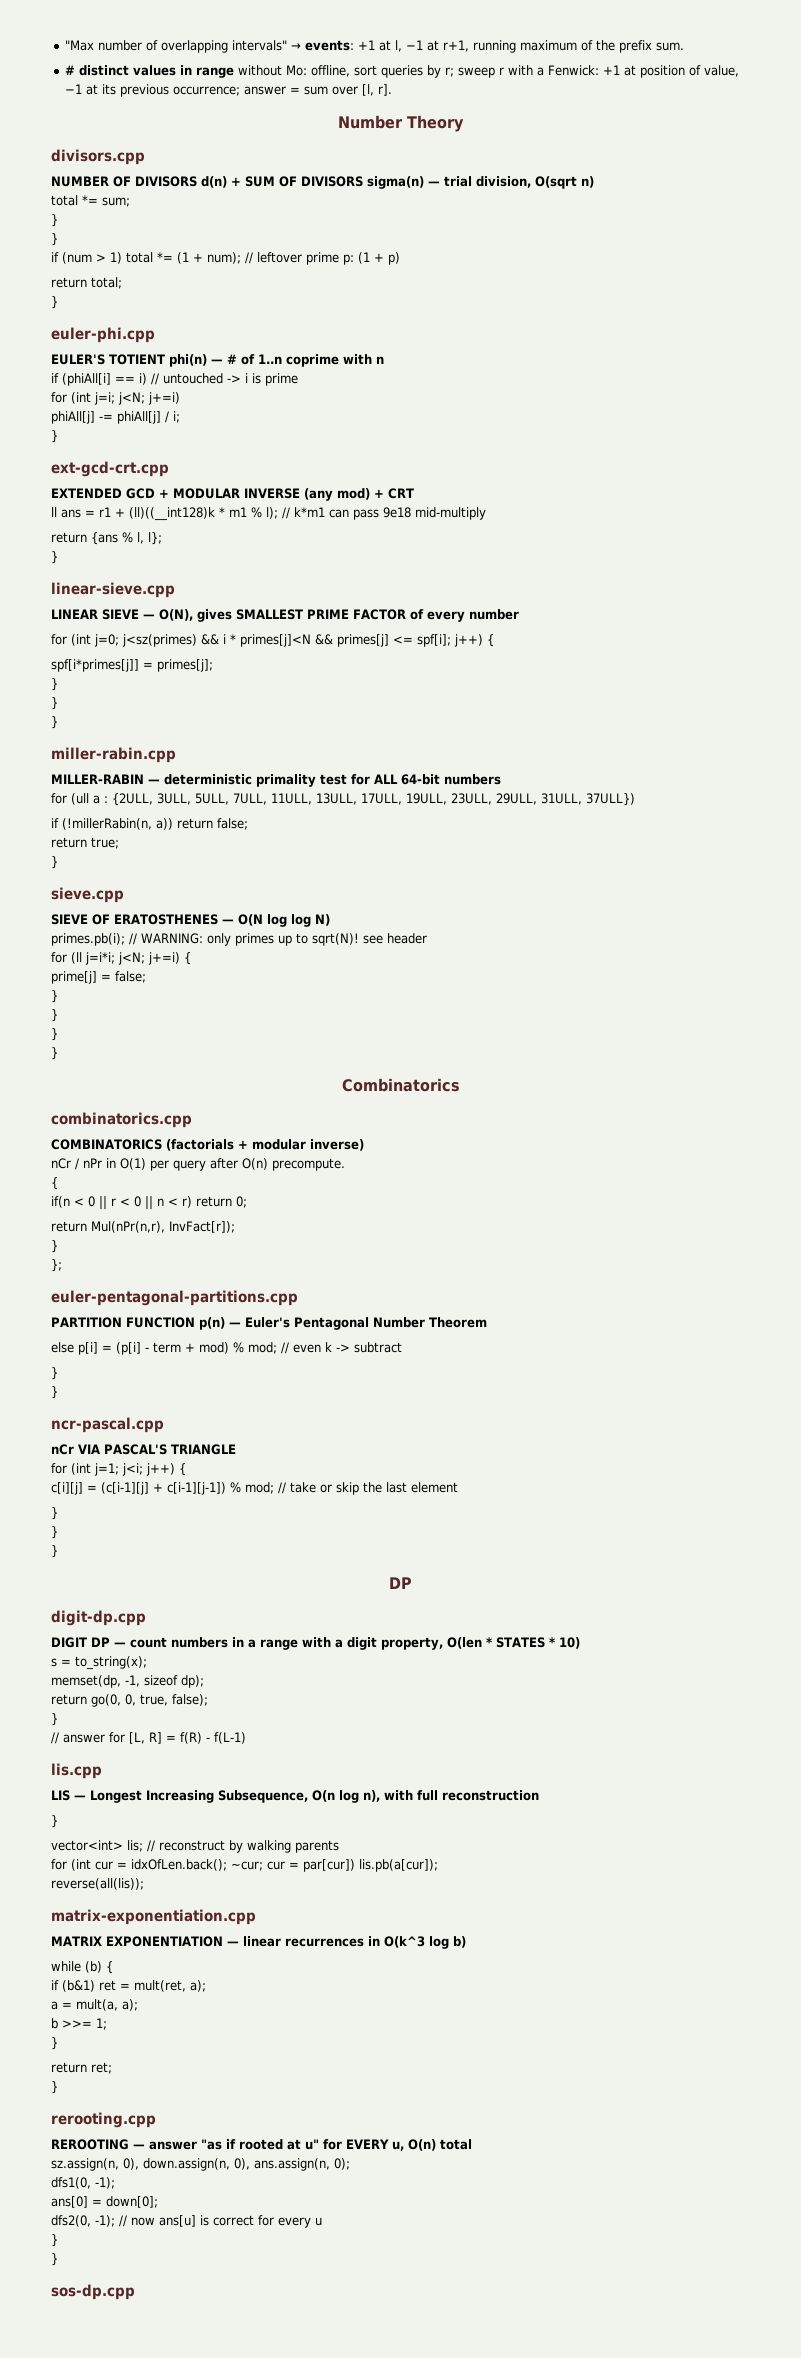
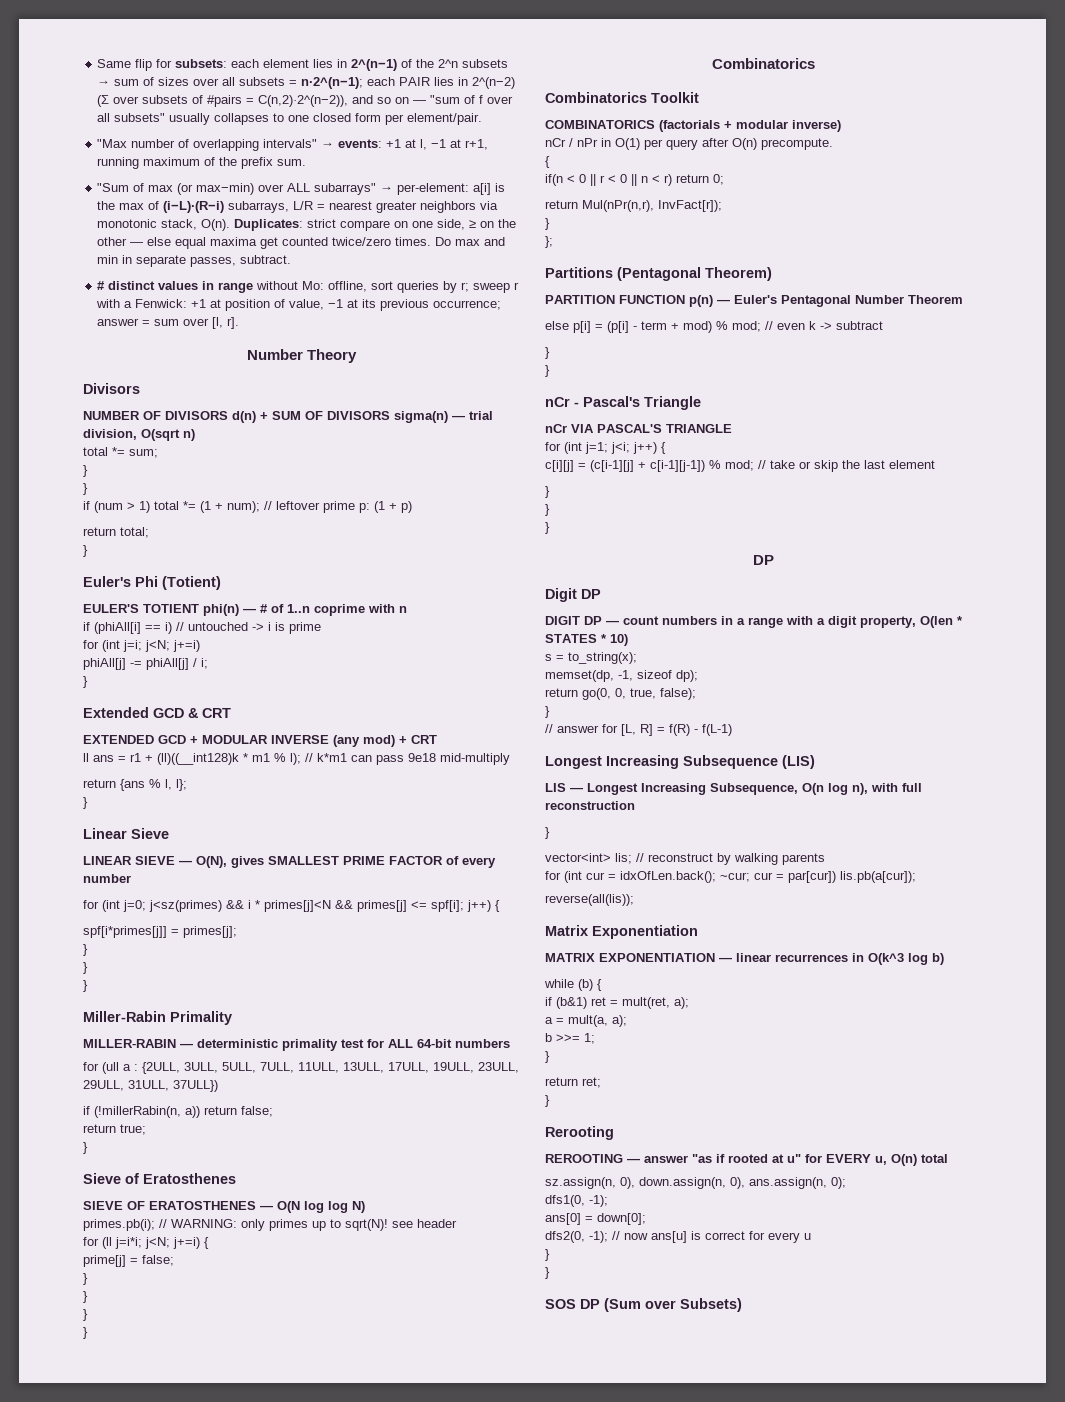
+ Same flip for subsets: each element lies in 2^(n−1) of the 2^n subsets → sum of sizes over all subsets = n·2^(n−1); each PAIR lies in 2^(n−2) (Σ over subsets of #pairs = C(n,2)·2^(n−2)), and so on — "sum of f over all subsets" usually collapses to one closed form per element/pair.
+ "Sum of max (or max−min) over ALL subarrays" → per-element: a[i] is the max of (i−L)·(R−i) subarrays, L/R = nearest greater neighbors via monotonic stack, O(n). Duplicates: strict compare on one side, ≥ on the other — else equal maxima get counted twice/zero times. Do max and min in separate passes, subtract.
- divisors.cpp
+ Divisors
- euler-phi.cpp
+ Euler's Phi (Totient)
- ext-gcd-crt.cpp
+ Extended GCD & CRT
- linear-sieve.cpp
+ Linear Sieve
- miller-rabin.cpp
+ Miller-Rabin Primality
- sieve.cpp
+ Sieve of Eratosthenes
- combinatorics.cpp
+ Combinatorics Toolkit
- euler-pentagonal-partitions.cpp
+ Partitions (Pentagonal Theorem)
- ncr-pascal.cpp
+ nCr - Pascal's Triangle
- digit-dp.cpp
+ Digit DP
- lis.cpp
+ Longest Increasing Subsequence (LIS)
- matrix-exponentiation.cpp
+ Matrix Exponentiation
- rerooting.cpp
+ Rerooting
- sos-dp.cpp
+ SOS DP (Sum over Subsets)

